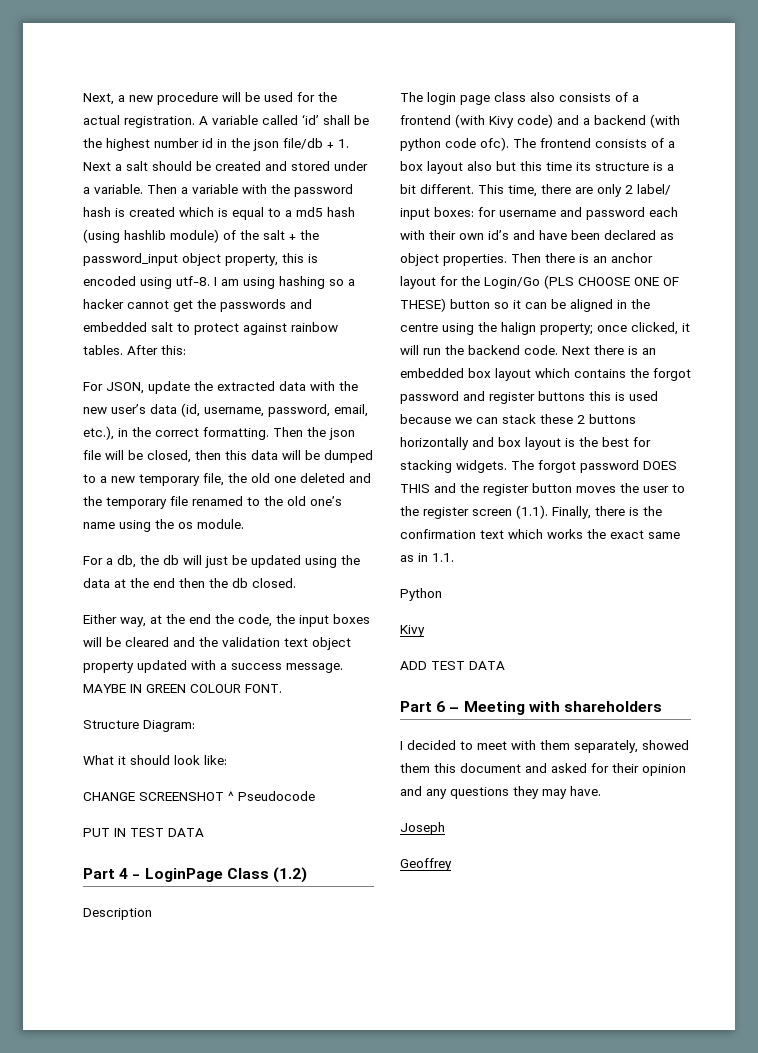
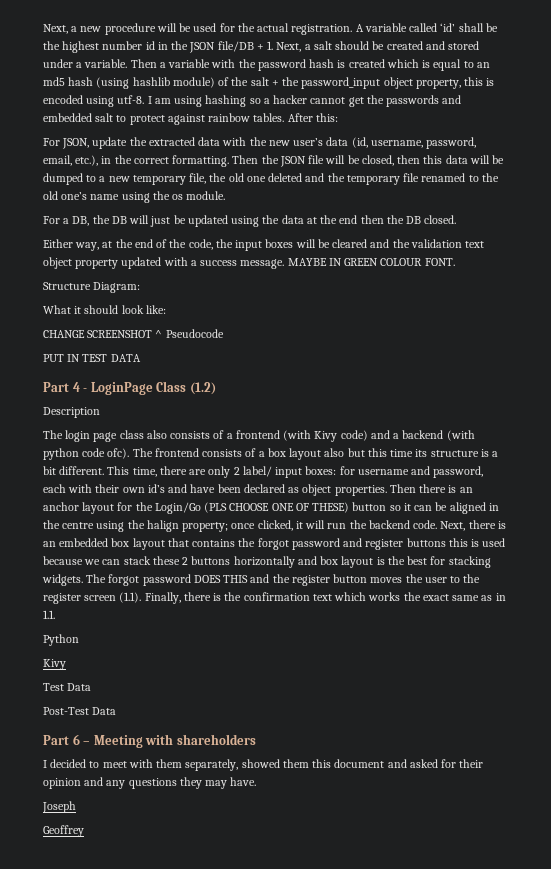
- A variable called ‘id’ shall be the highest number id in the json file/db + 1. Next a salt should be created and stored under a variable.
+ A variable called ‘id’ shall be the highest number id in the JSON file/DB + 1. Next, a salt should be created and stored under a variable.
- Then a variable with the password hash is created which is equal to a md5 hash (using hashlib module) of the salt + the password_input object property, this is encoded using utf-8.
+ Then a variable with the password hash is created which is equal to an md5 hash (using hashlib module) of the salt + the password_input object property, this is encoded using utf-8.
- Then the json file will be closed, then this data will be dumped to a new temporary file, the old one deleted and the temporary file renamed to the old one’s name using the os module.
+ Then the JSON file will be closed, then this data will be dumped to a new temporary file, the old one deleted and the temporary file renamed to the old one’s name using the os module.
- For a db, the db will just be updated using the data at the end then the db closed.
+ For a DB, the DB will just be updated using the data at the end then the DB closed.
- Either way, at the end the code, the input boxes will be cleared and the validation text object property updated with a success message.
+ Either way, at the end of the code, the input boxes will be cleared and the validation text object property updated with a success message.
- This time, there are only 2 label/ input boxes: for username and password each with their own id’s and have been declared as object properties.
+ This time, there are only 2 label/ input boxes: for username and password, each with their own id’s and have been declared as object properties.
- Next there is an embedded box layout which contains the forgot password and register buttons this is used because we can stack these 2 buttons horizontally and box layout is the best for stacking widgets.
+ Next, there is an embedded box layout that contains the forgot password and register buttons this is used because we can stack these 2 buttons horizontally and box layout is the best for stacking widgets.
- ADD TEST DATA
+ Test Data
+ Post-Test Data

